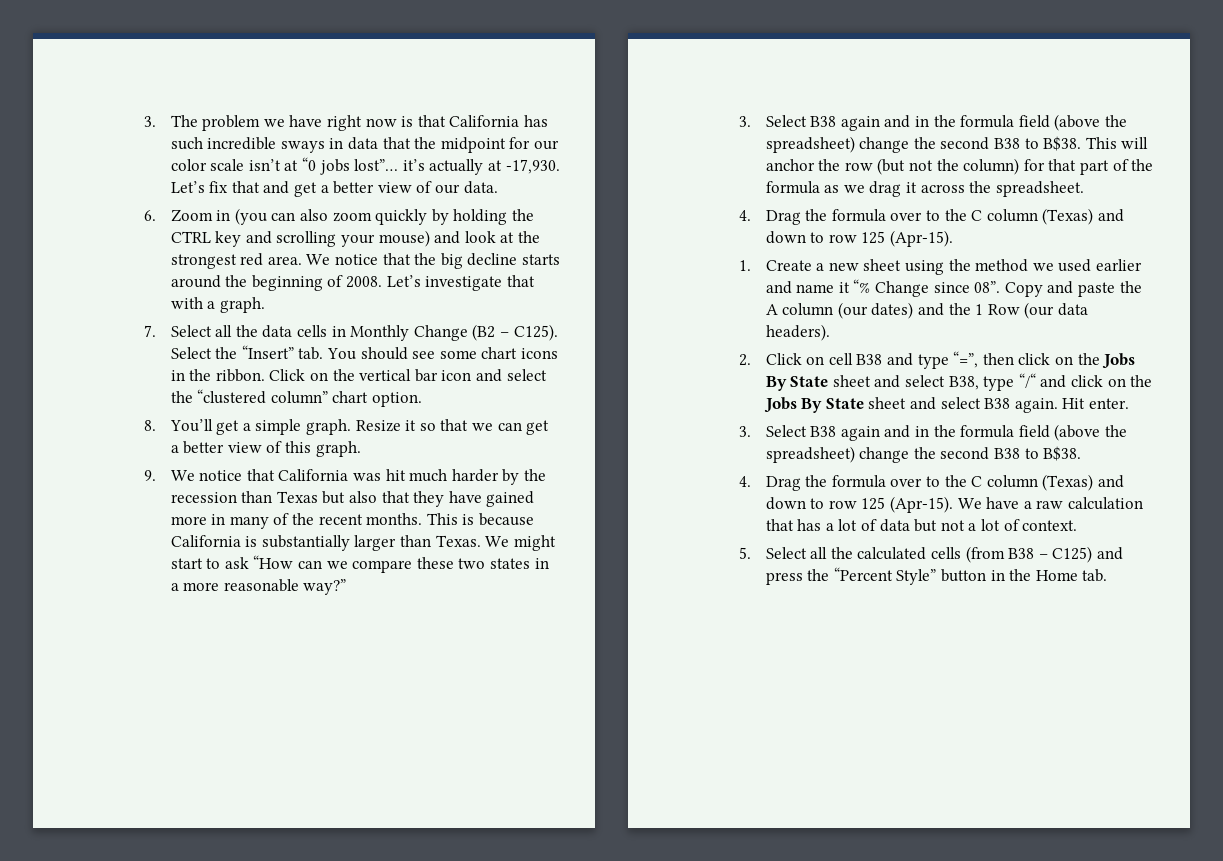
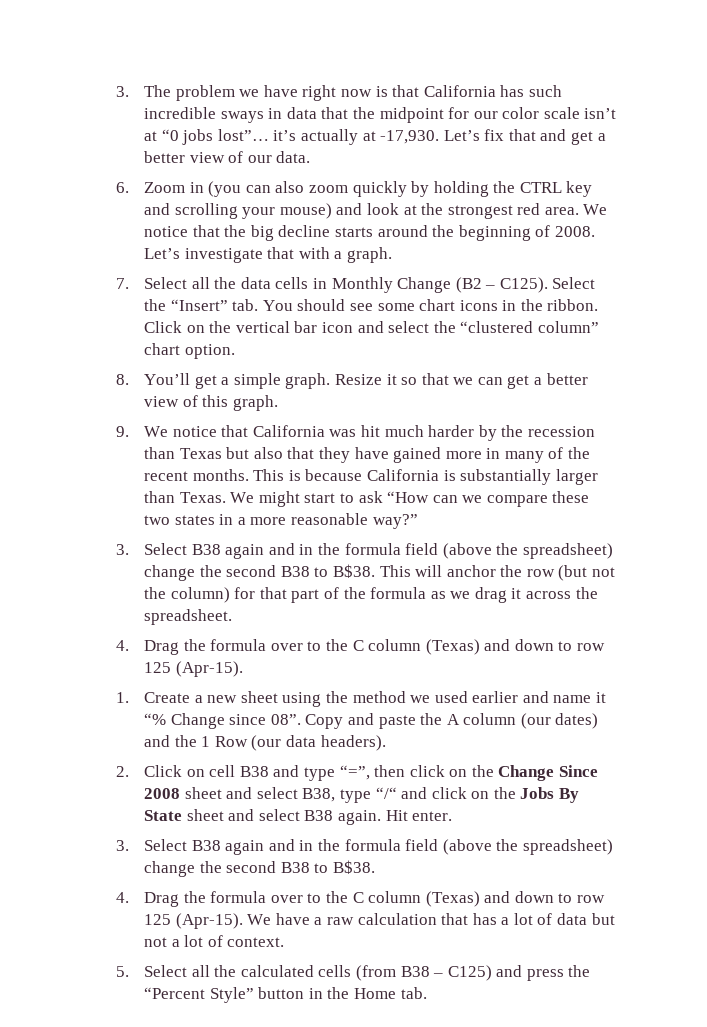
- 2. Click on cell B38 and type “=”, then click on the Jobs By State sheet and select B38, type “/“ and click on the Jobs By State sheet and select B38 again.
+ 2. Click on cell B38 and type “=”, then click on the Change Since 2008 sheet and select B38, type “/“ and click on the Jobs By State sheet and select B38 again.

